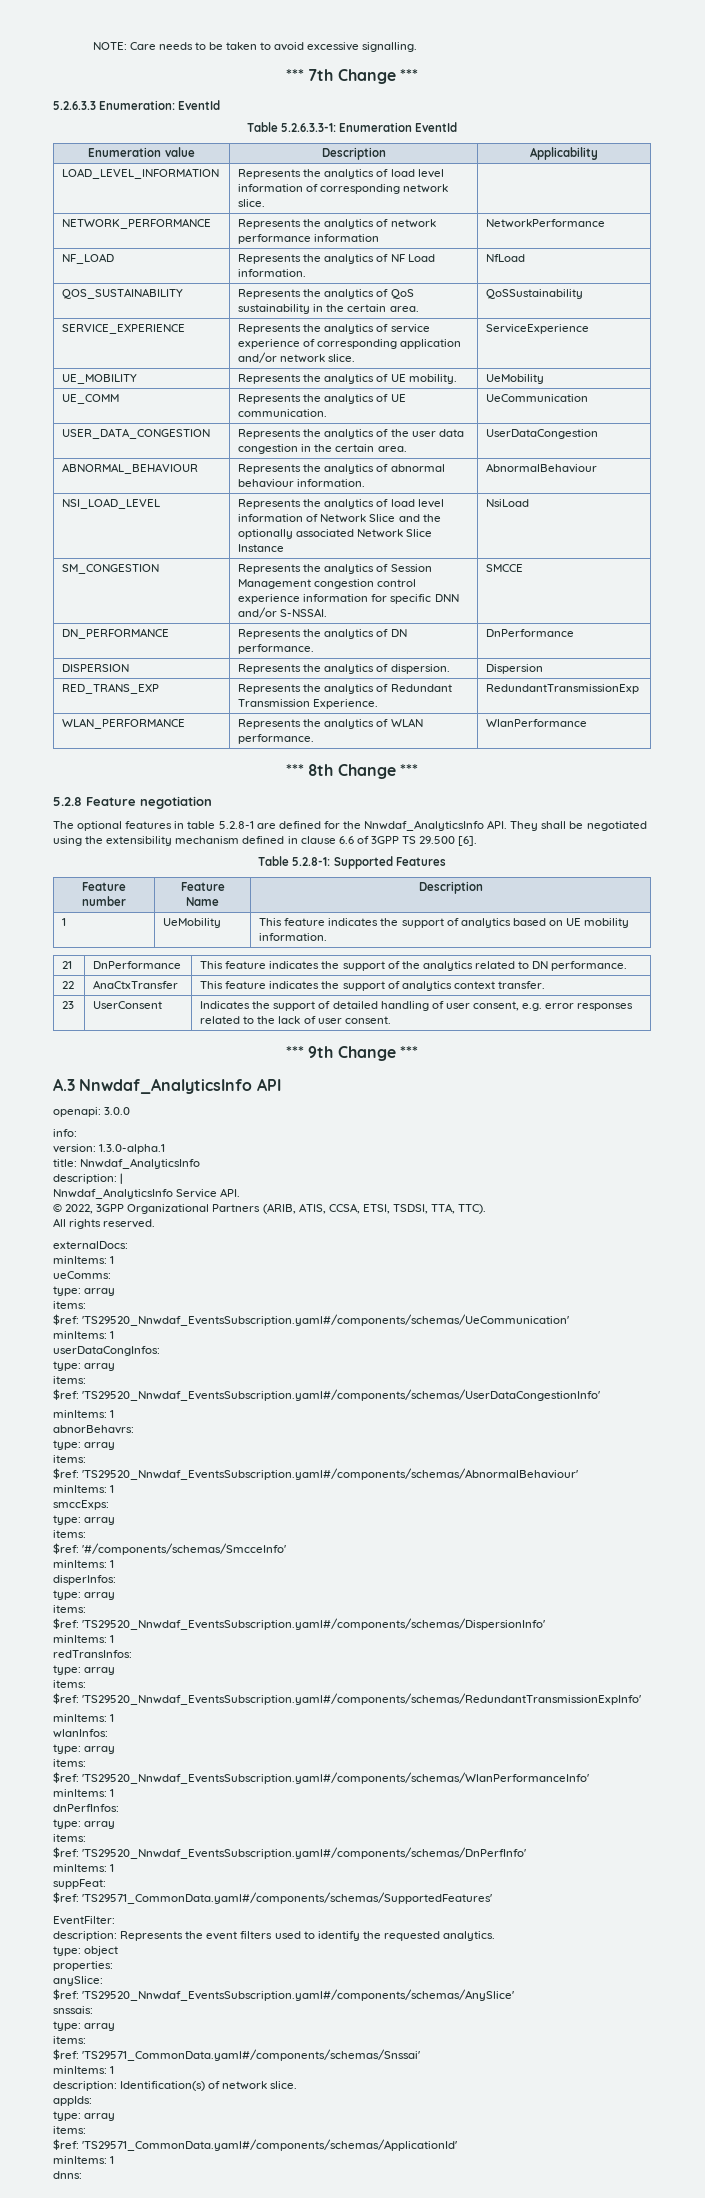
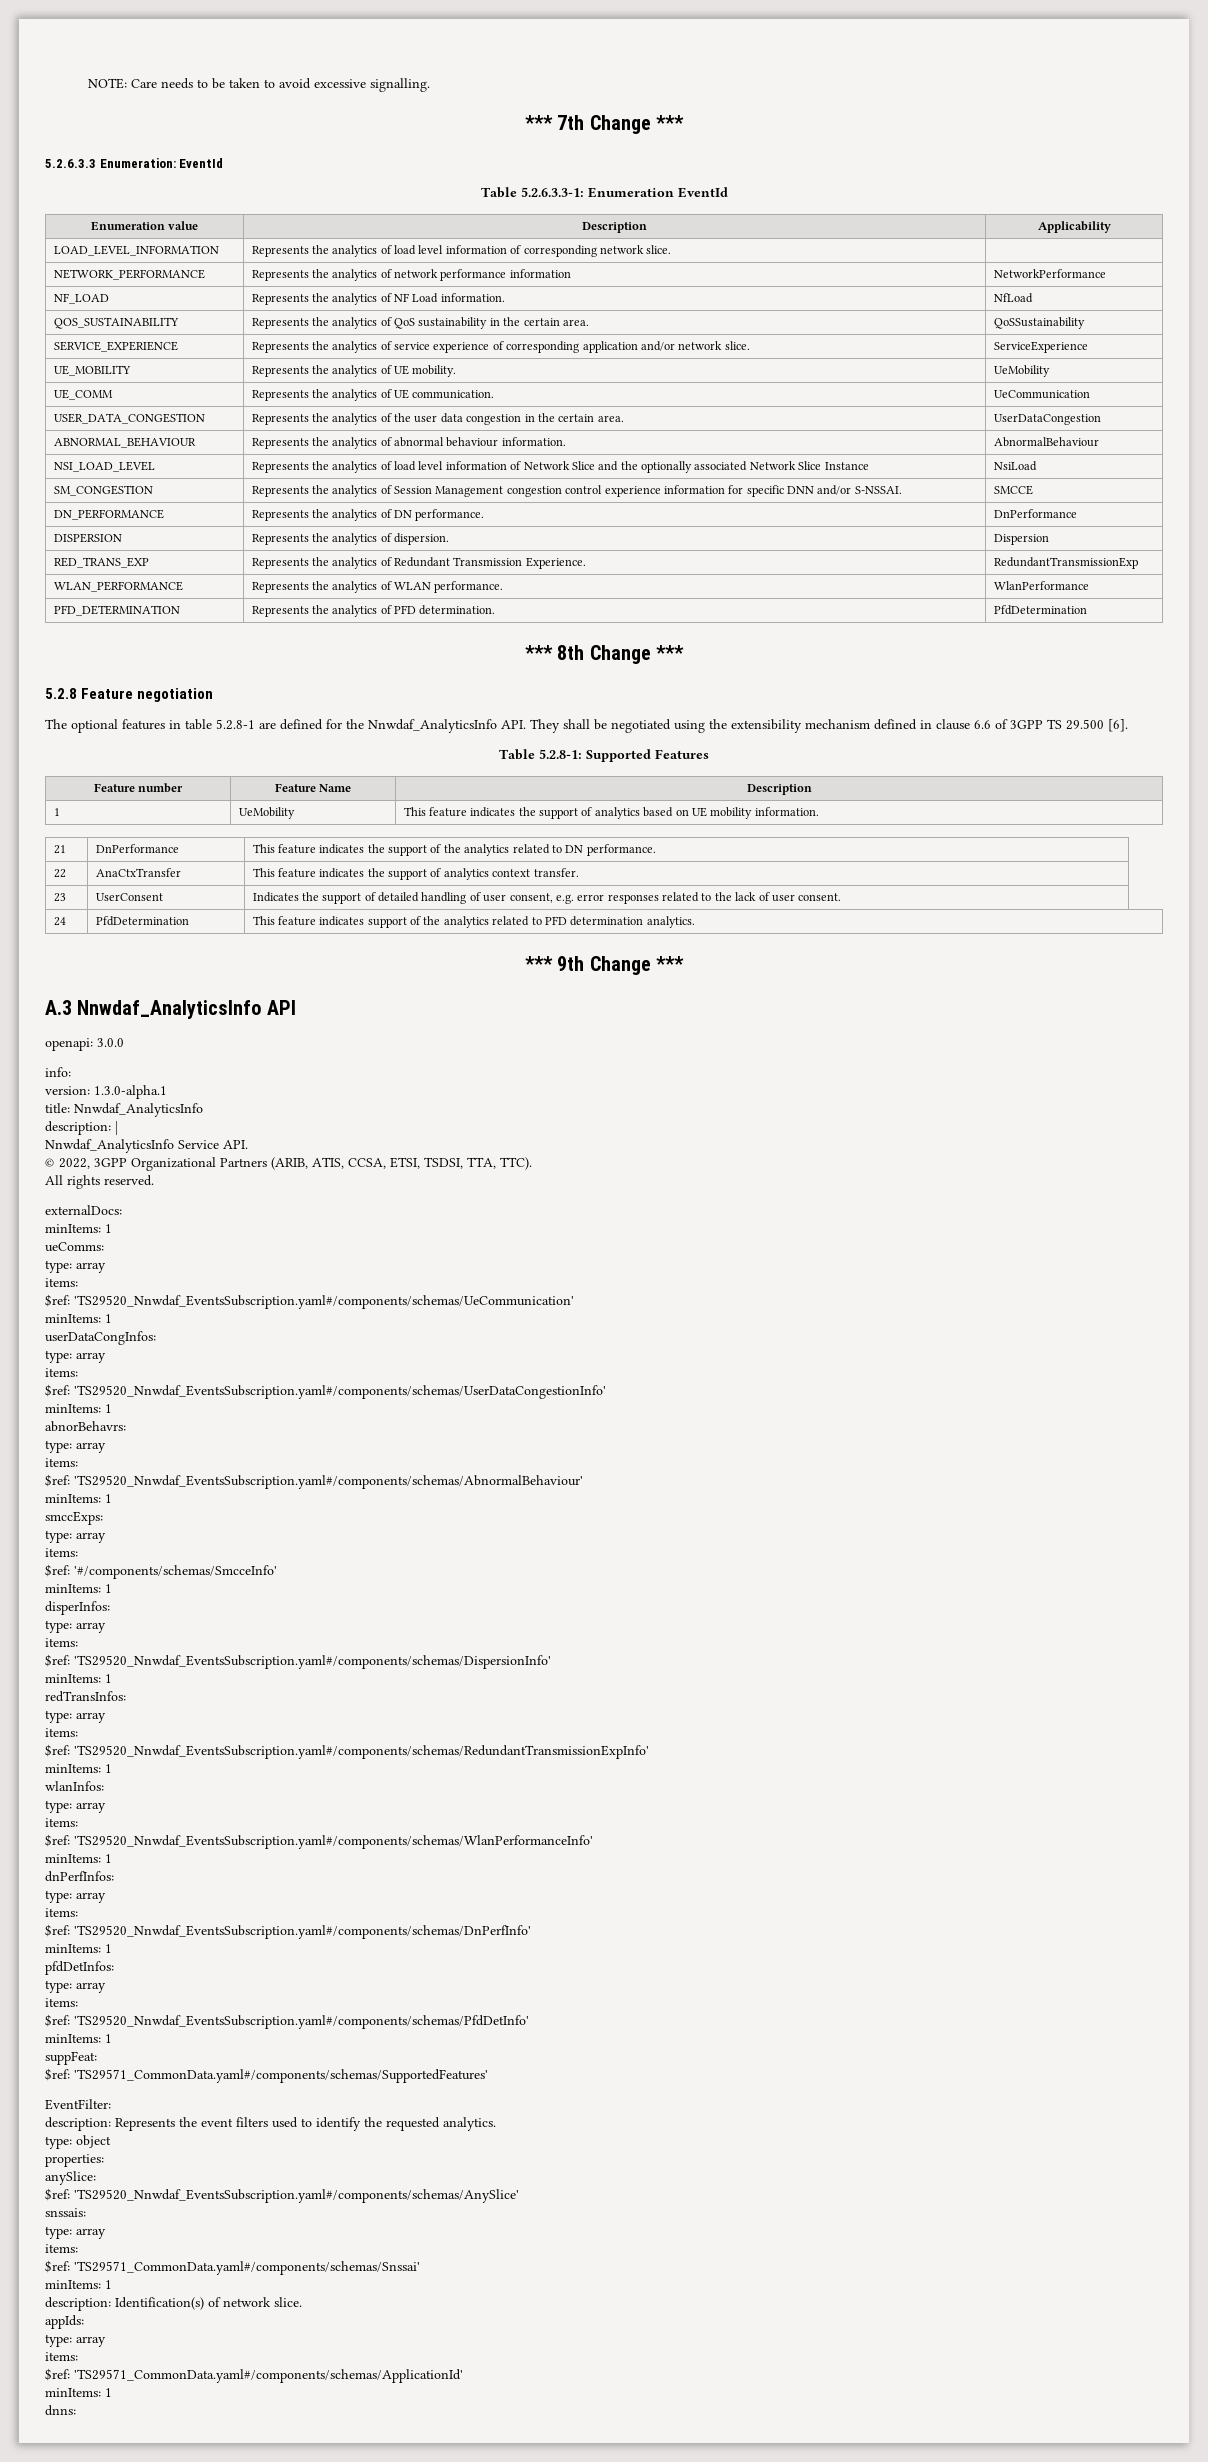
+ PFD_DETERMINATION | Represents the analytics of PFD determination. | PfdDetermination
+ 24 | PfdDetermination | This feature indicates support of the analytics related to PFD determination analytics.
+ pfdDetInfos:
+ type: array
+ items:
+ $ref: 'TS29520_Nnwdaf_EventsSubscription.yaml#/components/schemas/PfdDetInfo'
+ minItems: 1

